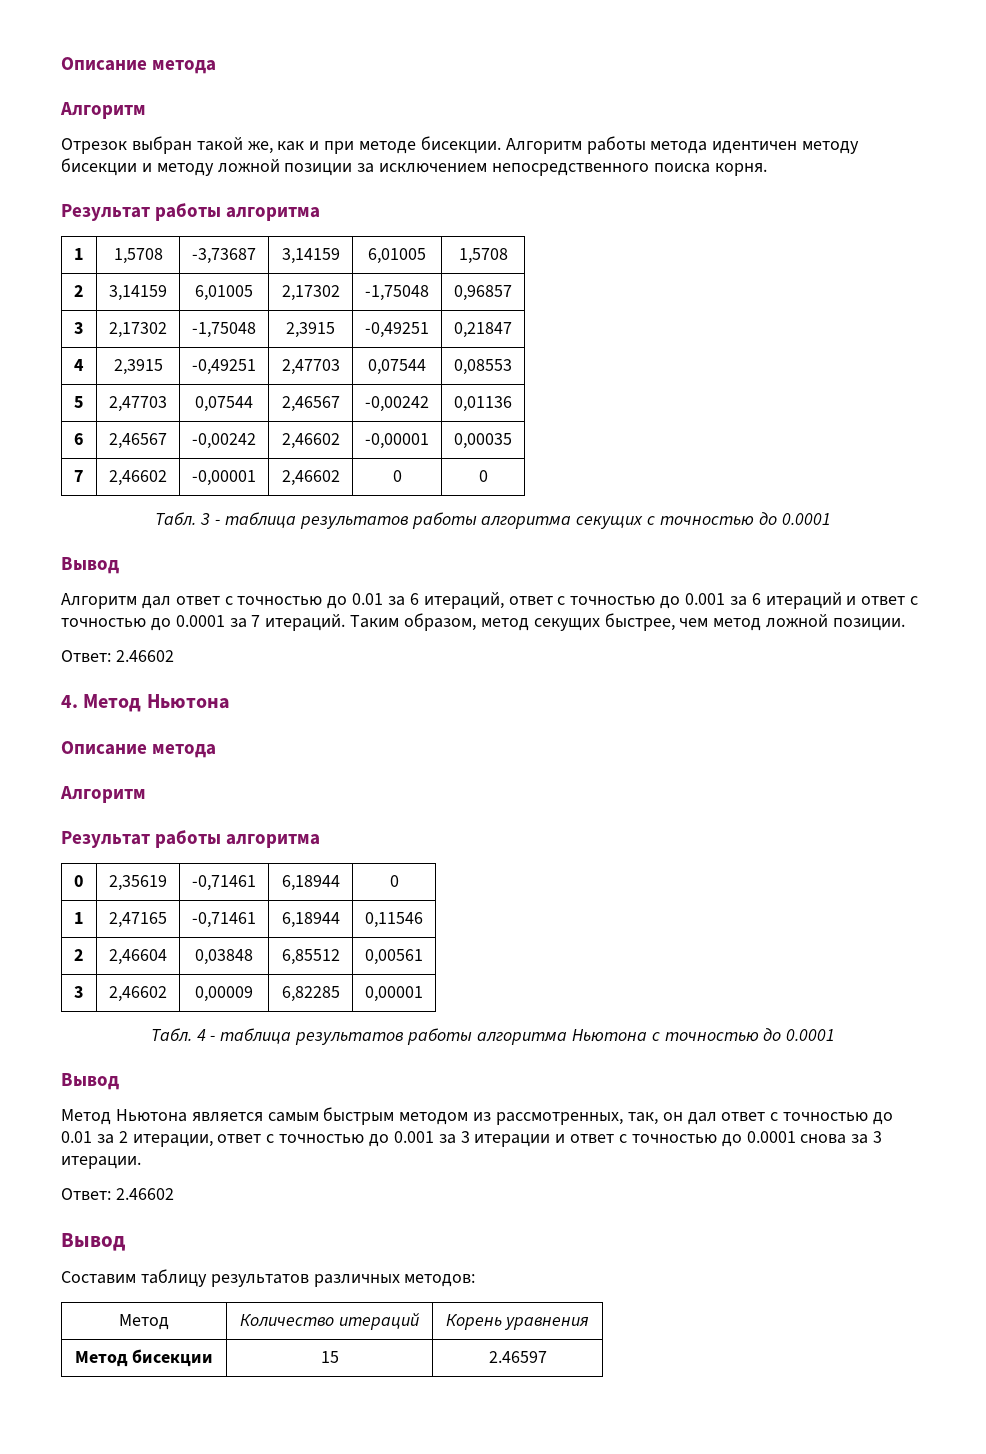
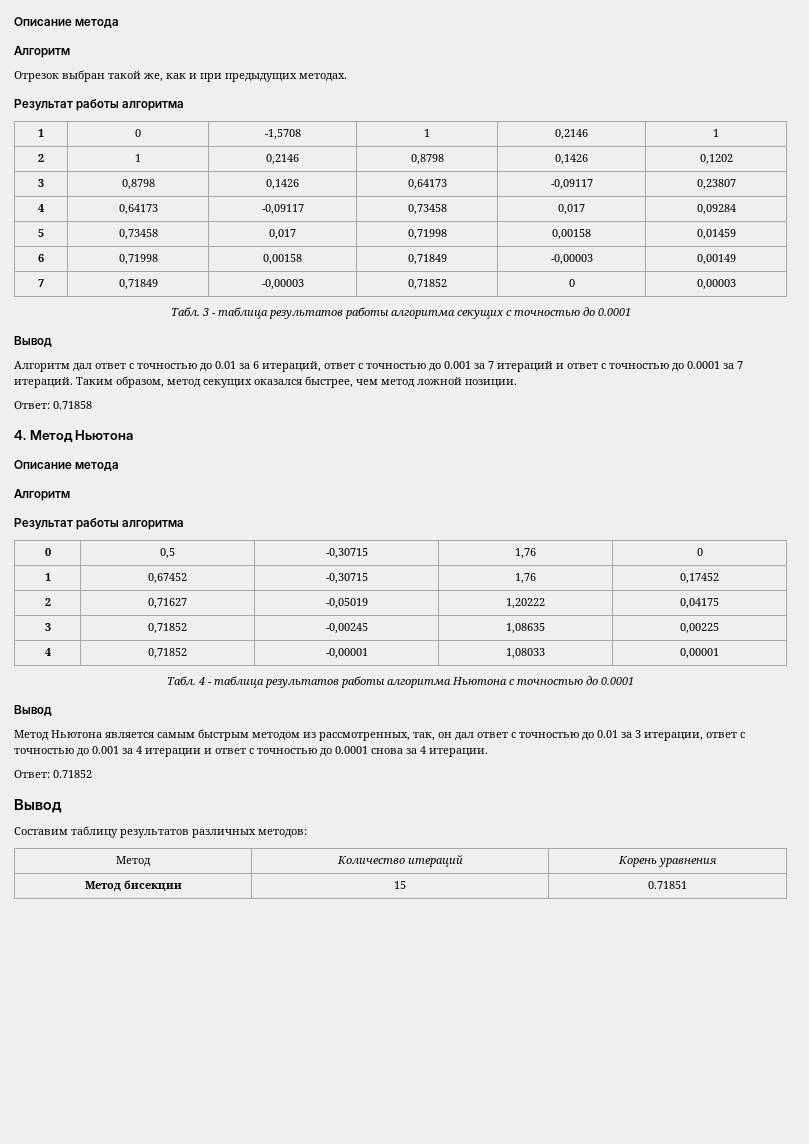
- Отрезок выбран такой же, как и при методе бисекции. Алгоритм работы метода идентичен методу бисекции и методу ложной позиции за исключением непосредственного поиска корня.
+ Отрезок выбран такой же, как и при предыдущих методах.
  Результат работы алгоритма
- 1 | 1,5708 | -3,73687 | 3,14159 | 6,01005 | 1,5708
- 2 | 3,14159 | 6,01005 | 2,17302 | -1,75048 | 0,96857
- 3 | 2,17302 | -1,75048 | 2,3915 | -0,49251 | 0,21847
- 4 | 2,3915 | -0,49251 | 2,47703 | 0,07544 | 0,08553
- 5 | 2,47703 | 0,07544 | 2,46567 | -0,00242 | 0,01136
- 6 | 2,46567 | -0,00242 | 2,46602 | -0,00001 | 0,00035
- 7 | 2,46602 | -0,00001 | 2,46602 | 0 | 0
+ 1 | 0 | -1,5708 | 1 | 0,2146 | 1
+ 2 | 1 | 0,2146 | 0,8798 | 0,1426 | 0,1202
+ 3 | 0,8798 | 0,1426 | 0,64173 | -0,09117 | 0,23807
+ 4 | 0,64173 | -0,09117 | 0,73458 | 0,017 | 0,09284
+ 5 | 0,73458 | 0,017 | 0,71998 | 0,00158 | 0,01459
+ 6 | 0,71998 | 0,00158 | 0,71849 | -0,00003 | 0,00149
+ 7 | 0,71849 | -0,00003 | 0,71852 | 0 | 0,00003
- Алгоритм дал ответ с точностью до 0.01 за 6 итераций, ответ с точностью до 0.001 за 6 итераций и ответ с точностью до 0.0001 за 7 итераций.
+ Алгоритм дал ответ с точностью до 0.01 за 6 итераций, ответ с точностью до 0.001 за 7 итераций и ответ с точностью до 0.0001 за 7 итераций.
- Таким образом, метод секущих быстрее, чем метод ложной позиции.
- Ответ: 2.46602
+ Таким образом, метод секущих оказался быстрее, чем метод ложной позиции.
+ Ответ: 0.71858
- 0 | 2,35619 | -0,71461 | 6,18944 | 0
+ 0 | 0,5 | -0,30715 | 1,76 | 0
- 1 | 2,47165 | -0,71461 | 6,18944 | 0,11546
- 2 | 2,46604 | 0,03848 | 6,85512 | 0,00561
- 3 | 2,46602 | 0,00009 | 6,82285 | 0,00001
+ 1 | 0,67452 | -0,30715 | 1,76 | 0,17452
+ 2 | 0,71627 | -0,05019 | 1,20222 | 0,04175
+ 3 | 0,71852 | -0,00245 | 1,08635 | 0,00225
+ 4 | 0,71852 | -0,00001 | 1,08033 | 0,00001
- Метод Ньютона является самым быстрым методом из рассмотренных, так, он дал ответ с точностью до 0.01 за 2 итерации, ответ с точностью до 0.001 за 3 итерации и ответ с точностью до 0.0001 снова за 3 итерации.
- Ответ: 2.46602
+ Метод Ньютона является самым быстрым методом из рассмотренных, так, он дал ответ с точностью до 0.01 за 3 итерации, ответ с точностью до 0.001 за 4 итерации и ответ с точностью до 0.0001 снова за 4 итерации.
+ Ответ: 0.71852
- Метод бисекции | 15 | 2.46597
+ Метод бисекции | 15 | 0.71851

